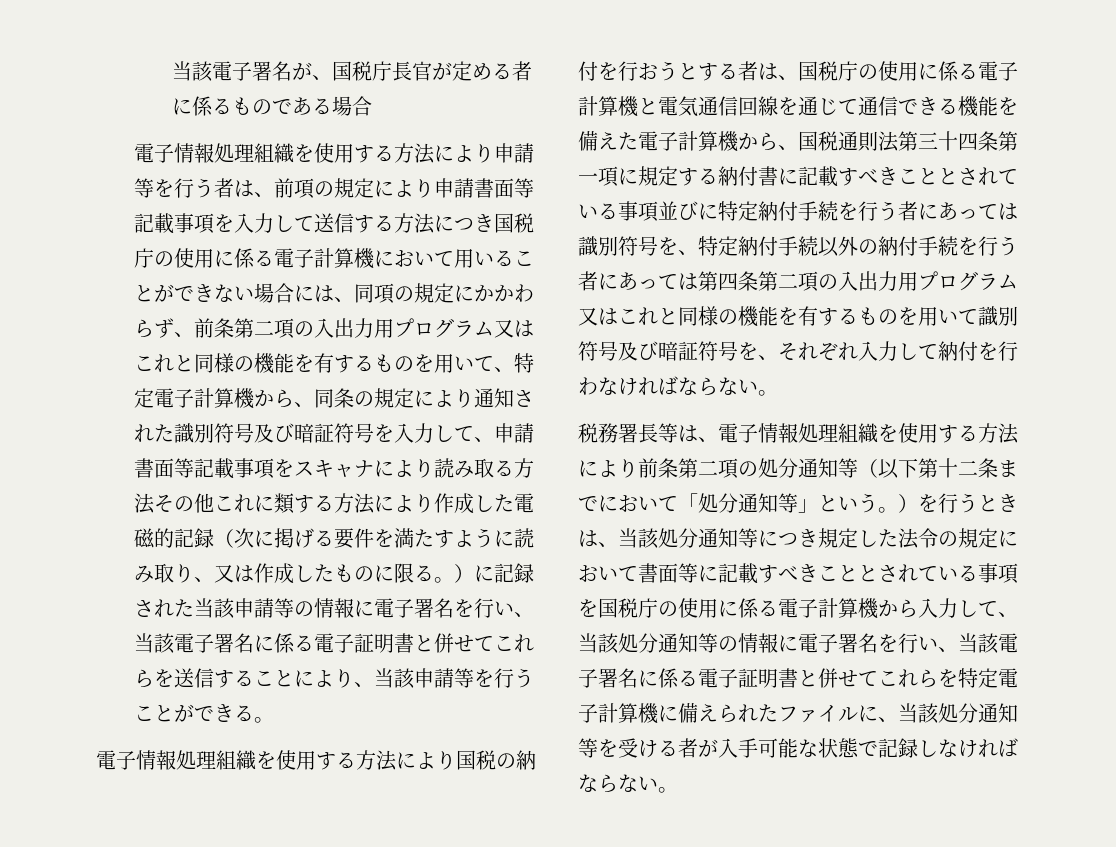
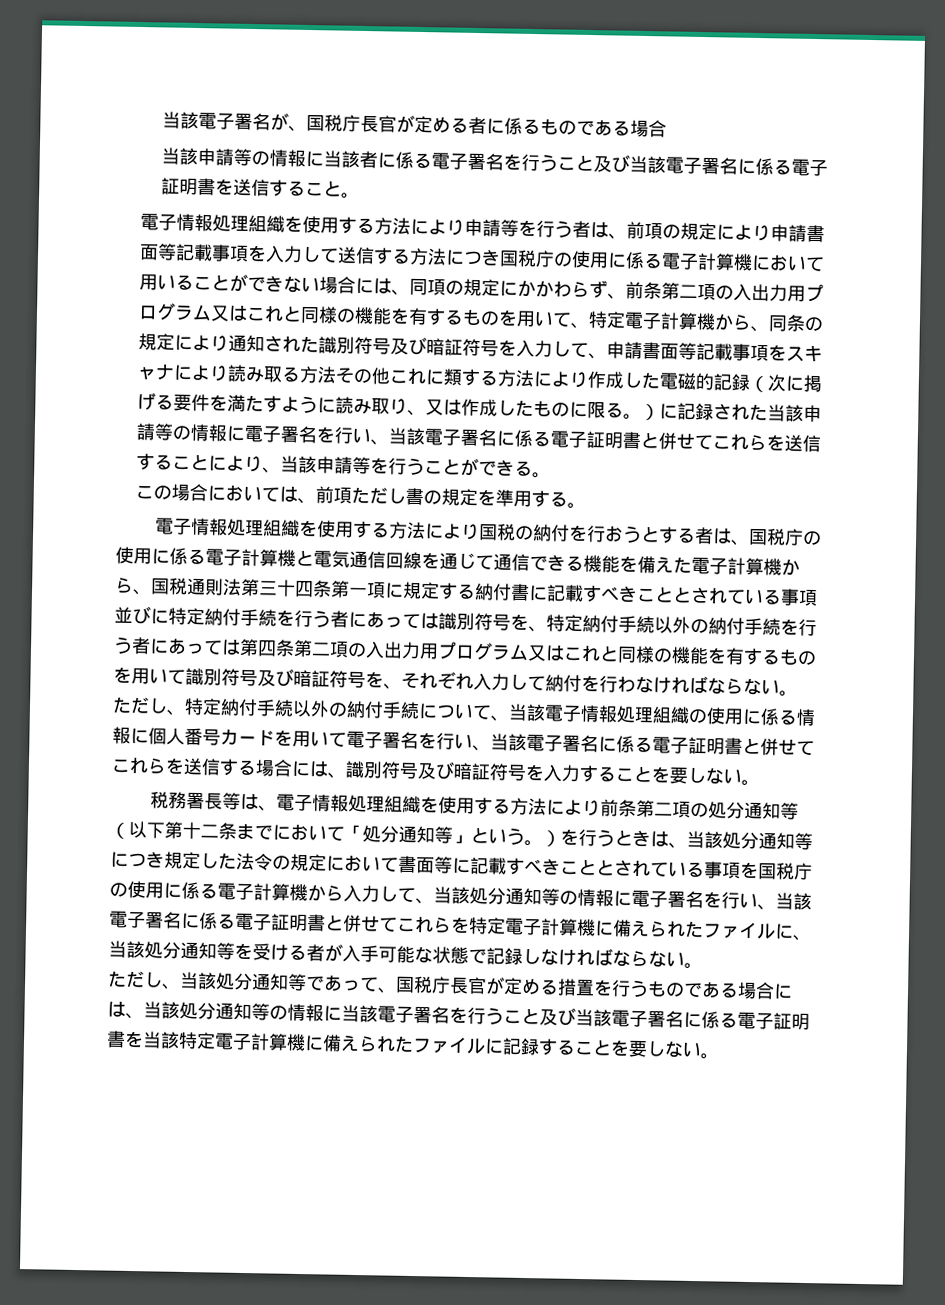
+ 当該申請等の情報に当該者に係る電子署名を行うこと及び当該電子署名に係る電子証明書を送信すること。
+ この場合においては、前項ただし書の規定を準用する。
+ ただし、特定納付手続以外の納付手続について、当該電子情報処理組織の使用に係る情報に個人番号カードを用いて電子署名を行い、当該電子署名に係る電子証明書と併せてこれらを送信する場合には、識別符号及び暗証符号を入力することを要しない。
+ ただし、当該処分通知等であって、国税庁長官が定める措置を行うものである場合には、当該処分通知等の情報に当該電子署名を行うこと及び当該電子署名に係る電子証明書を当該特定電子計算機に備えられたファイルに記録することを要しない。

